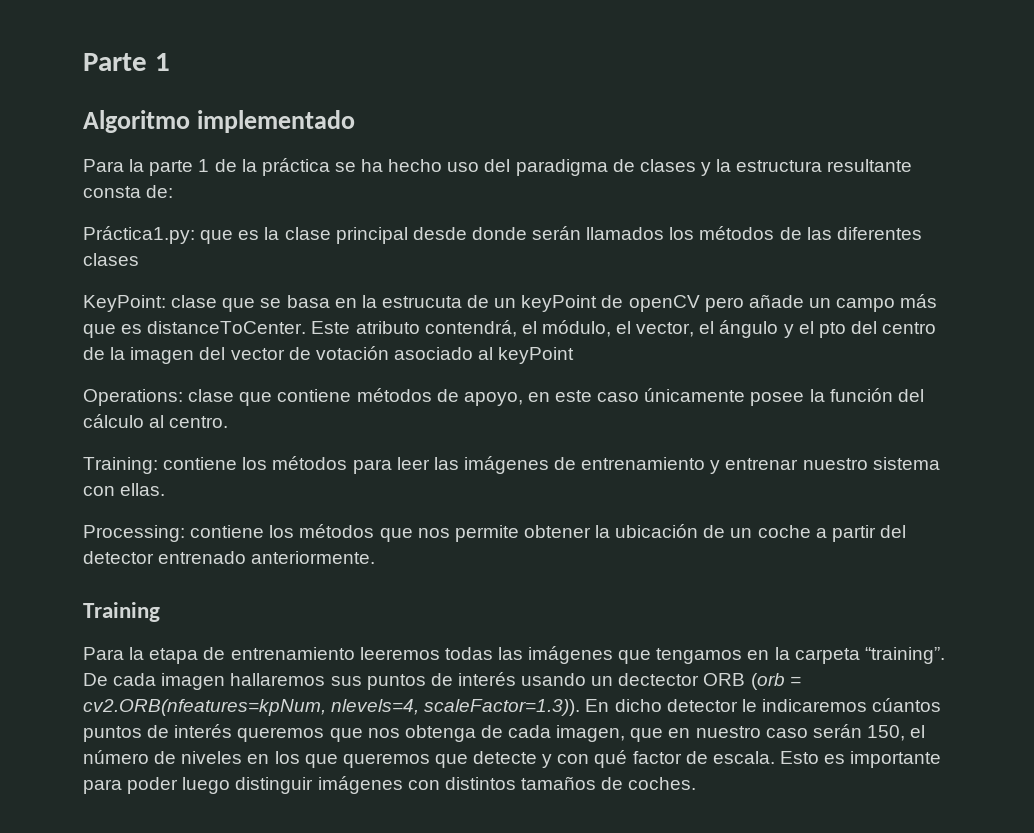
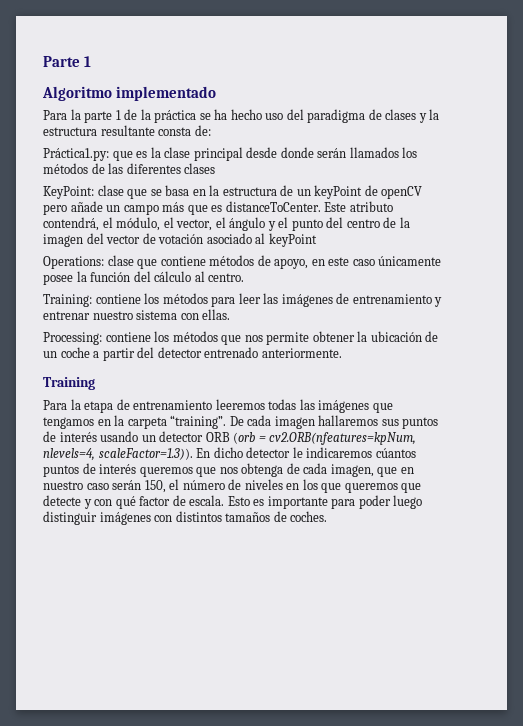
- KeyPoint: clase que se basa en la estrucuta de un keyPoint de openCV pero añade un campo más que es distanceToCenter.
+ KeyPoint: clase que se basa en la estructura de un keyPoint de openCV pero añade un campo más que es distanceToCenter.
- Este atributo contendrá, el módulo, el vector, el ángulo y el pto del centro de la imagen del vector de votación asociado al keyPoint
+ Este atributo contendrá, el módulo, el vector, el ángulo y el punto del centro de la imagen del vector de votación asociado al keyPoint
- De cada imagen hallaremos sus puntos de interés usando un dectector ORB (orb = cv2.ORB(nfeatures=kpNum, nlevels=4, scaleFactor=1.3)). En dicho detector le indicaremos cúantos puntos de interés queremos que nos obtenga de cada imagen, que en nuestro caso serán 150, el número de niveles en los que queremos que detecte y con qué factor de escala.
+ De cada imagen hallaremos sus puntos de interés usando un detector ORB (orb = cv2.ORB(nfeatures=kpNum, nlevels=4, scaleFactor=1.3)). En dicho detector le indicaremos cúantos puntos de interés queremos que nos obtenga de cada imagen, que en nuestro caso serán 150, el número de niveles en los que queremos que detecte y con qué factor de escala.

